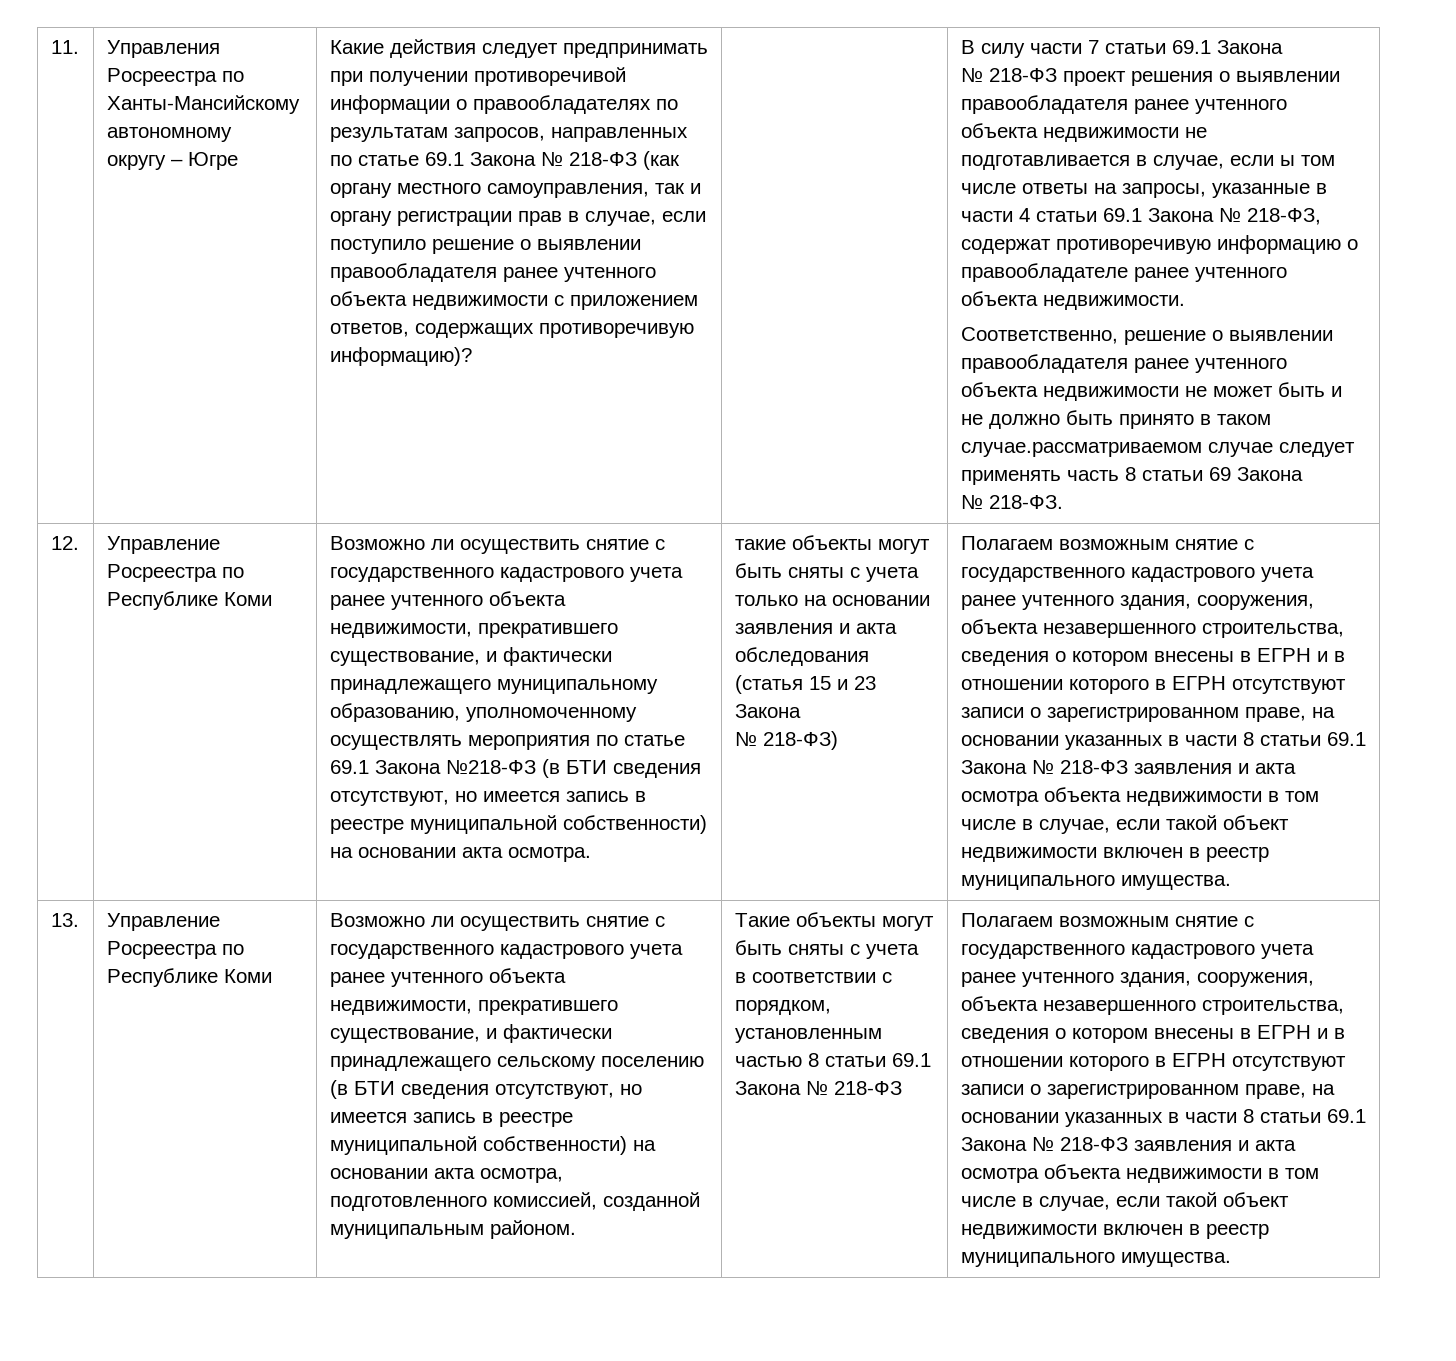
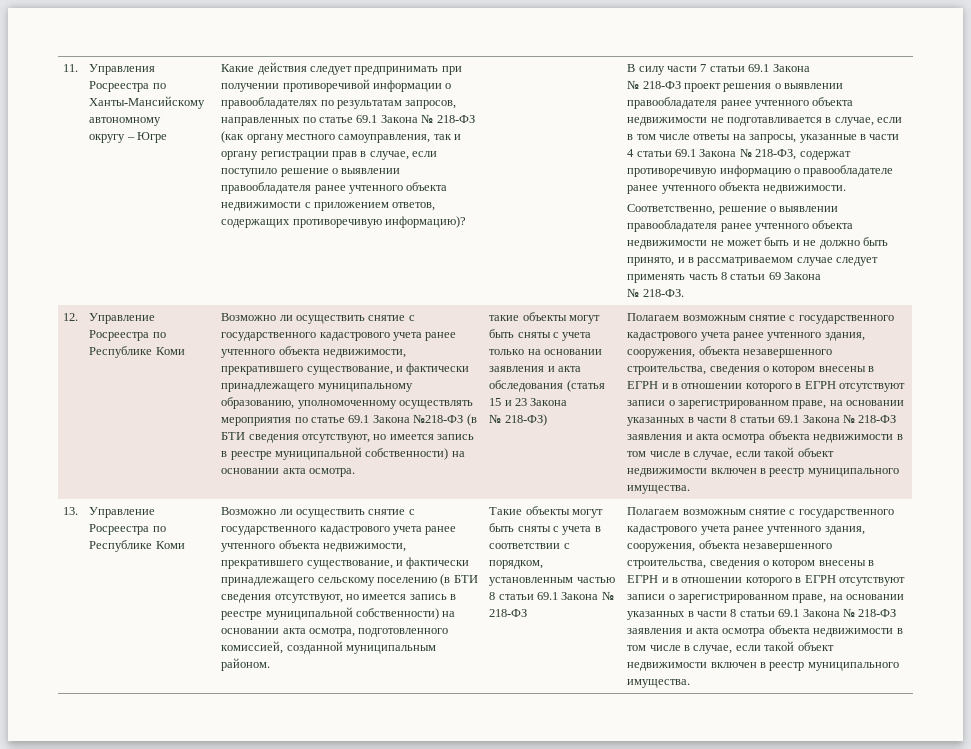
- № 218-ФЗ проект решения о выявлении правообладателя ранее учтенного объекта недвижимости не подготавливается в случае, если ы том числе ответы на запросы, указанные в части 4 статьи 69.1 Закона № 218-ФЗ, содержат противоречивую информацию о правообладателе ранее учтенного объекта недвижимости.
+ № 218-ФЗ проект решения о выявлении правообладателя ранее учтенного объекта недвижимости не подготавливается в случае, если в том числе ответы на запросы, указанные в части 4 статьи 69.1 Закона № 218-ФЗ, содержат противоречивую информацию о правообладателе ранее учтенного объекта недвижимости.
- Соответственно, решение о выявлении правообладателя ранее учтенного объекта недвижимости не может быть и не должно быть принято в таком случае.рассматриваемом случае следует применять часть 8 статьи 69 Закона
+ Соответственно, решение о выявлении правообладателя ранее учтенного объекта недвижимости не может быть и не должно быть принято, и в рассматриваемом случае следует применять часть 8 статьи 69 Закона

